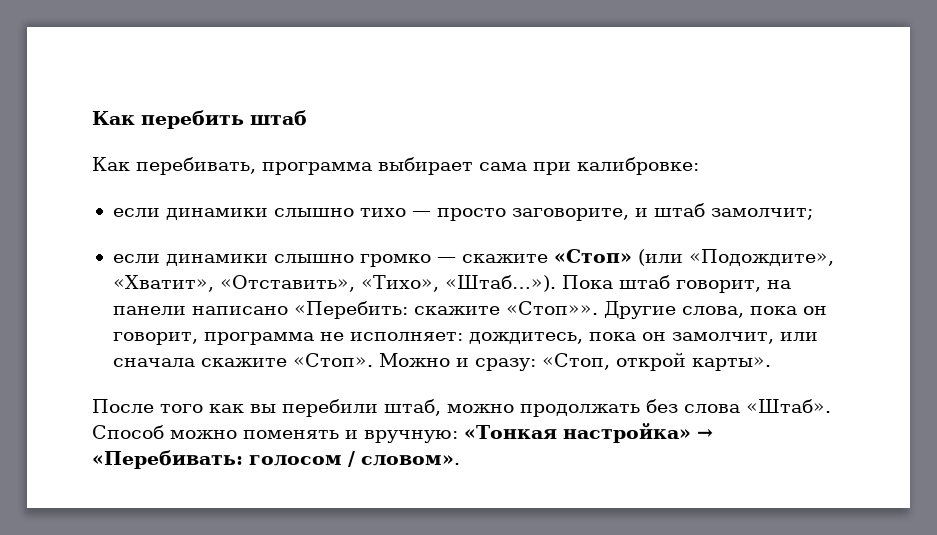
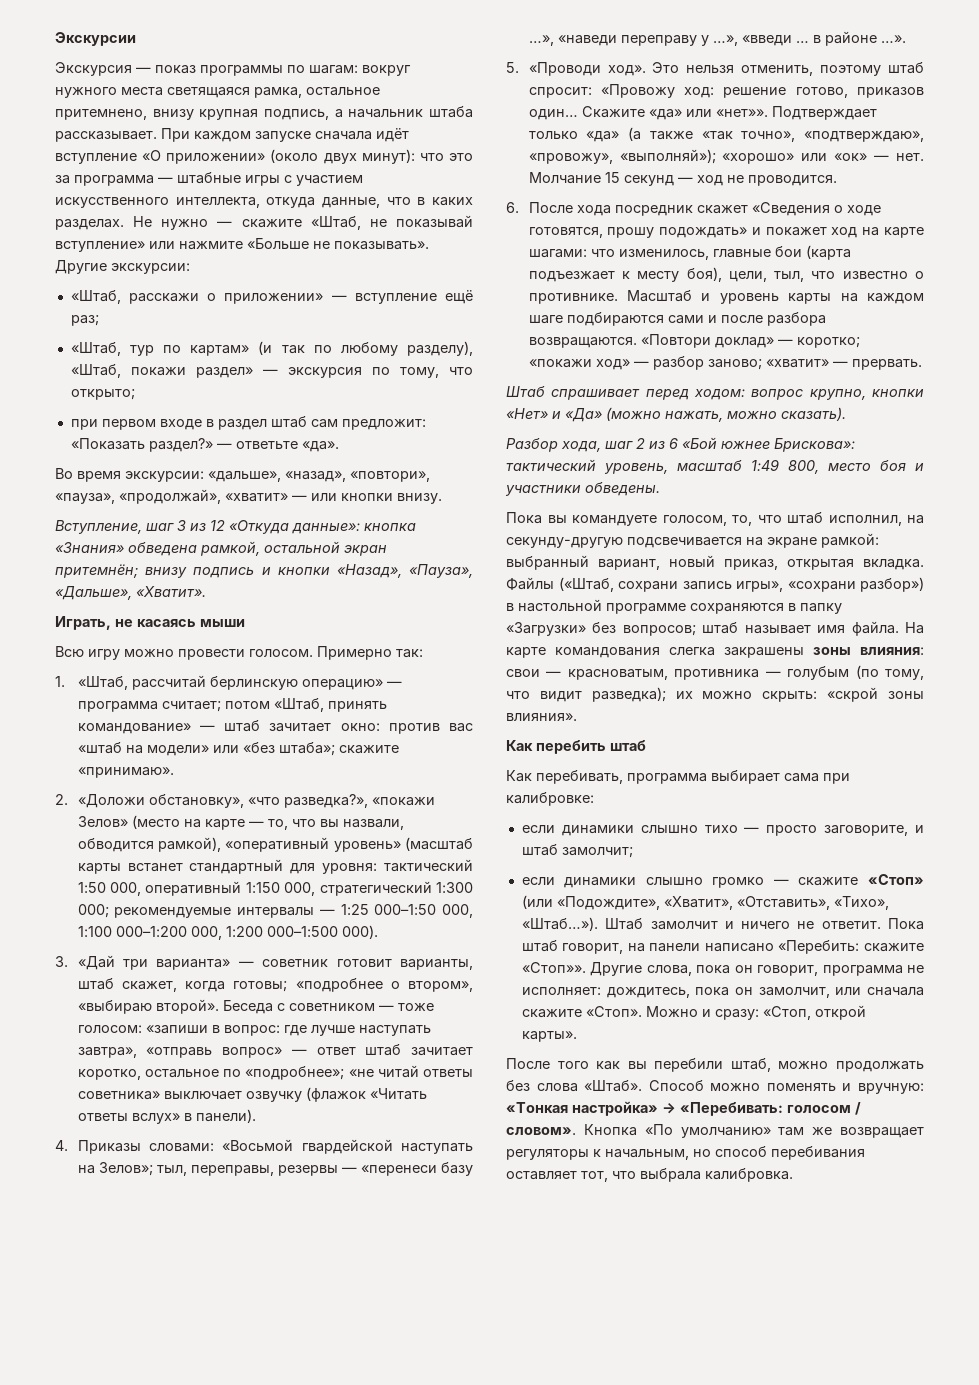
+ Экскурсии
+ Экскурсия — показ программы по шагам: вокруг нужного места светящаяся рамка, остальное притемнено, внизу крупная подпись, а начальник штаба рассказывает. При каждом запуске сначала идёт вступление «О приложении» (около двух минут): что это за программа — штабные игры с участием искусственного интеллекта, откуда данные, что в каких разделах. Не нужно — скажите «Штаб, не показывай вступление» или нажмите «Больше не показывать». Другие экскурсии:
+ «Штаб, расскажи о приложении» — вступление ещё раз;
+ «Штаб, тур по картам» (и так по любому разделу), «Штаб, покажи раздел» — экскурсия по тому, что открыто;
+ при первом входе в раздел штаб сам предложит: «Показать раздел?» — ответьте «да».
+ Во время экскурсии: «дальше», «назад», «повтори», «пауза», «продолжай», «хватит» — или кнопки внизу.
+ Вступление, шаг 3 из 12 «Откуда данные»: кнопка «Знания» обведена рамкой, остальной экран притемнён; внизу подпись и кнопки «Назад», «Пауза», «Дальше», «Хватит».
+ Играть, не касаясь мыши
+ Всю игру можно провести голосом. Примерно так:
+ 1. «Штаб, рассчитай берлинскую операцию» — программа считает; потом «Штаб, принять командование» — штаб зачитает окно: против вас «штаб на модели» или «без штаба»; скажите «принимаю».
+ 2. «Доложи обстановку», «что разведка?», «покажи Зелов» (место на карте — то, что вы назвали, обводится рамкой), «оперативный уровень» (масштаб карты встанет стандартный для уровня: тактический 1:50 000, оперативный 1:150 000, стратегический 1:300 000; рекомендуемые интервалы — 1:25 000–1:50 000, 1:100 000–1:200 000, 1:200 000–1:500 000).
+ 3. «Дай три варианта» — советник готовит варианты, штаб скажет, когда готовы; «подробнее о втором», «выбираю второй». Беседа с советником — тоже голосом: «запиши в вопрос: где лучше наступать завтра», «отправь вопрос» — ответ штаб зачитает коротко, остальное по «подробнее»; «не читай ответы советника» выключает озвучку (флажок «Читать ответы вслух» в панели).
+ 4. Приказы словами: «Восьмой гвардейской наступать на Зелов»; тыл, переправы, резервы — «перенеси базу …», «наведи переправу у …», «введи … в районе …».
+ 5. «Проводи ход». Это нельзя отменить, поэтому штаб спросит: «Провожу ход: решение готово, приказов один… Скажите «да» или «нет»». Подтверждает только «да» (а также «так точно», «подтверждаю», «провожу», «выполняй»); «хорошо» или «ок» — нет. Молчание 15 секунд — ход не проводится.
+ 6. После хода посредник скажет «Сведения о ходе готовятся, прошу подождать» и покажет ход на карте шагами: что изменилось, главные бои (карта подъезжает к месту боя), цели, тыл, что известно о противнике. Масштаб и уровень карты на каждом шаге подбираются сами и после разбора возвращаются. «Повтори доклад» — коротко; «покажи ход» — разбор заново; «хватит» — прервать.
+ Штаб спрашивает перед ходом: вопрос крупно, кнопки «Нет» и «Да» (можно нажать, можно сказать).
+ Разбор хода, шаг 2 из 6 «Бой южнее Брискова»: тактический уровень, масштаб 1:49 800, место боя и участники обведены.
+ Пока вы командуете голосом, то, что штаб исполнил, на секунду-другую подсвечивается на экране рамкой: выбранный вариант, новый приказ, открытая вкладка. Файлы («Штаб, сохрани запись игры», «сохрани разбор») в настольной программе сохраняются в папку «Загрузки» без вопросов; штаб называет имя файла. На карте командования слегка закрашены зоны влияния: свои — красноватым, противника — голубым (по тому, что видит разведка); их можно скрыть: «скрой зоны влияния».
+ Штаб замолчит и ничего не ответит.
+ Кнопка «По умолчанию» там же возвращает регуляторы к начальным, но способ перебивания оставляет тот, что выбрала калибровка.

